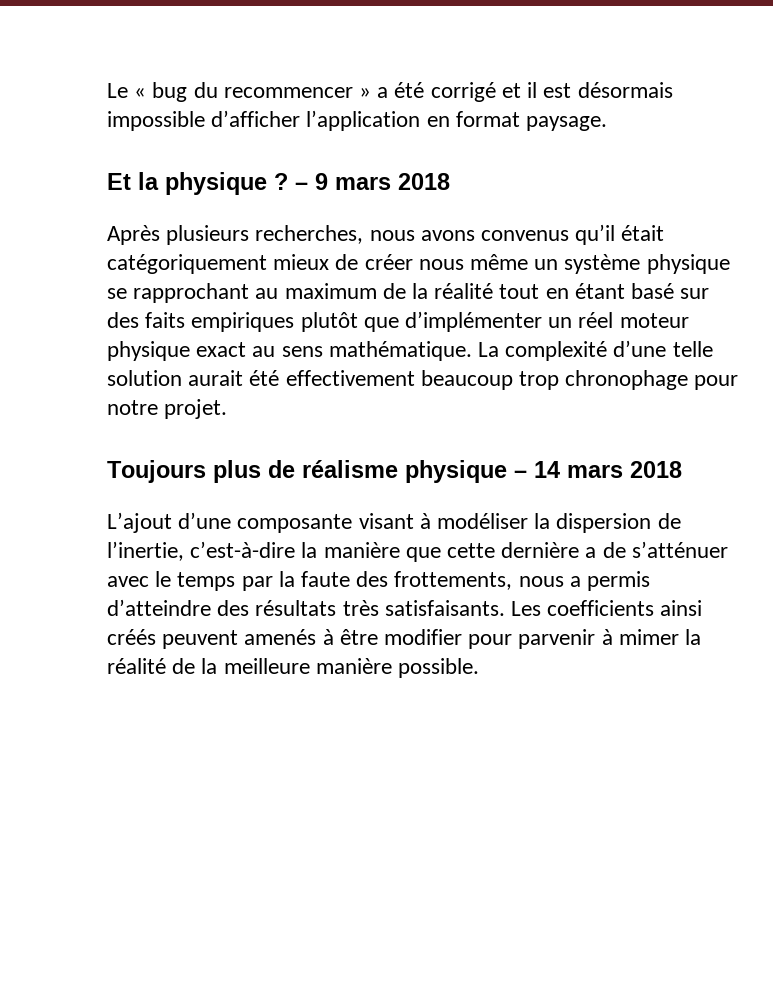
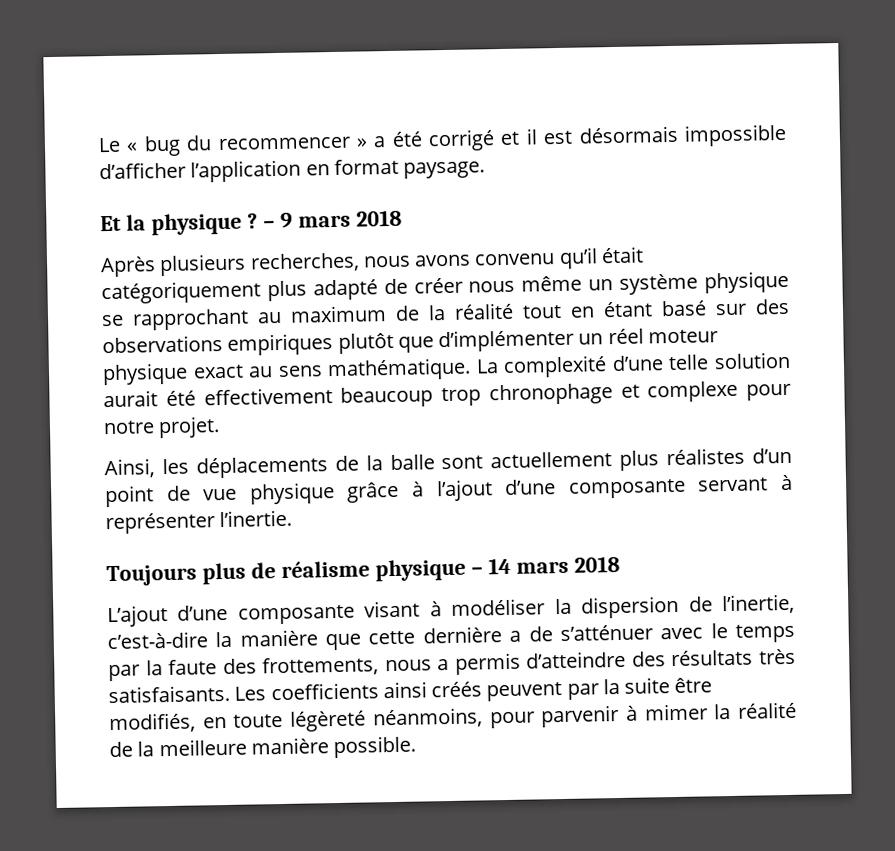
- Après plusieurs recherches, nous avons convenus qu’il était catégoriquement mieux de créer nous même un système physique se rapprochant au maximum de la réalité tout en étant basé sur des faits empiriques plutôt que d’implémenter un réel moteur physique exact au sens mathématique.
+ Après plusieurs recherches, nous avons convenu qu’il était catégoriquement plus adapté de créer nous même un système physique se rapprochant au maximum de la réalité tout en étant basé sur des observations empiriques plutôt que d’implémenter un réel moteur physique exact au sens mathématique.
- La complexité d’une telle solution aurait été effectivement beaucoup trop chronophage pour notre projet.
+ La complexité d’une telle solution aurait été effectivement beaucoup trop chronophage et complexe pour notre projet.
+ Ainsi, les déplacements de la balle sont actuellement plus réalistes d’un point de vue physique grâce à l’ajout d’une composante servant à représenter l’inertie.
- Les coefficients ainsi créés peuvent amenés à être modifier pour parvenir à mimer la réalité de la meilleure manière possible.
+ Les coefficients ainsi créés peuvent par la suite être modifiés, en toute légèreté néanmoins, pour parvenir à mimer la réalité de la meilleure manière possible.

